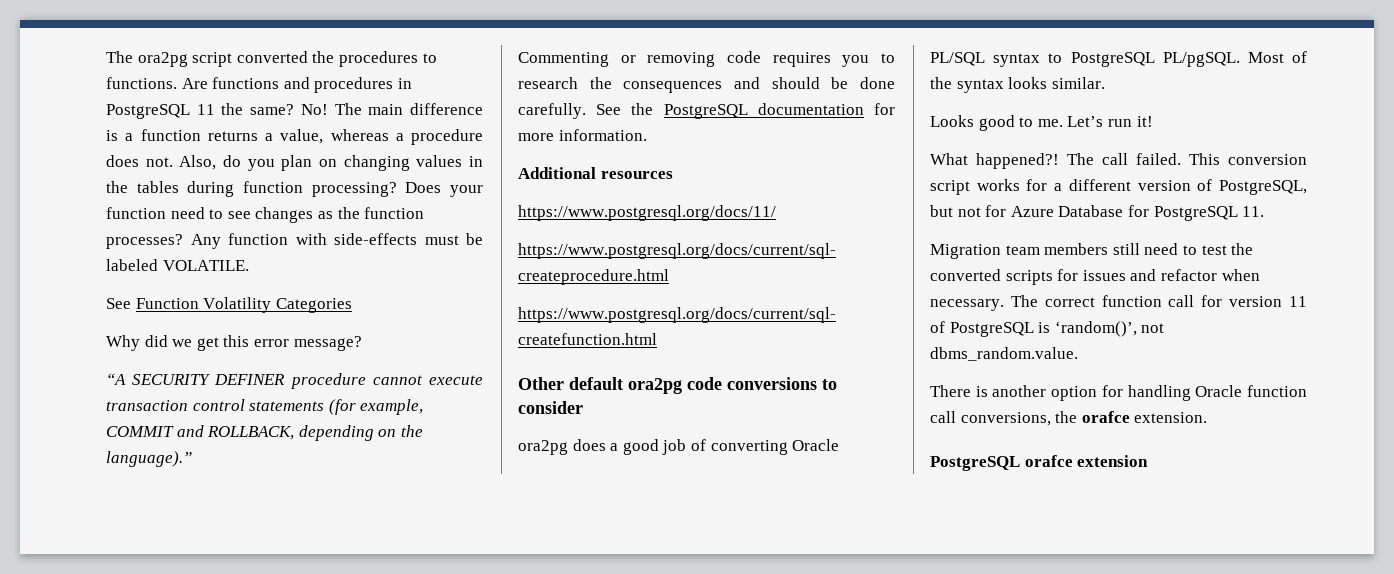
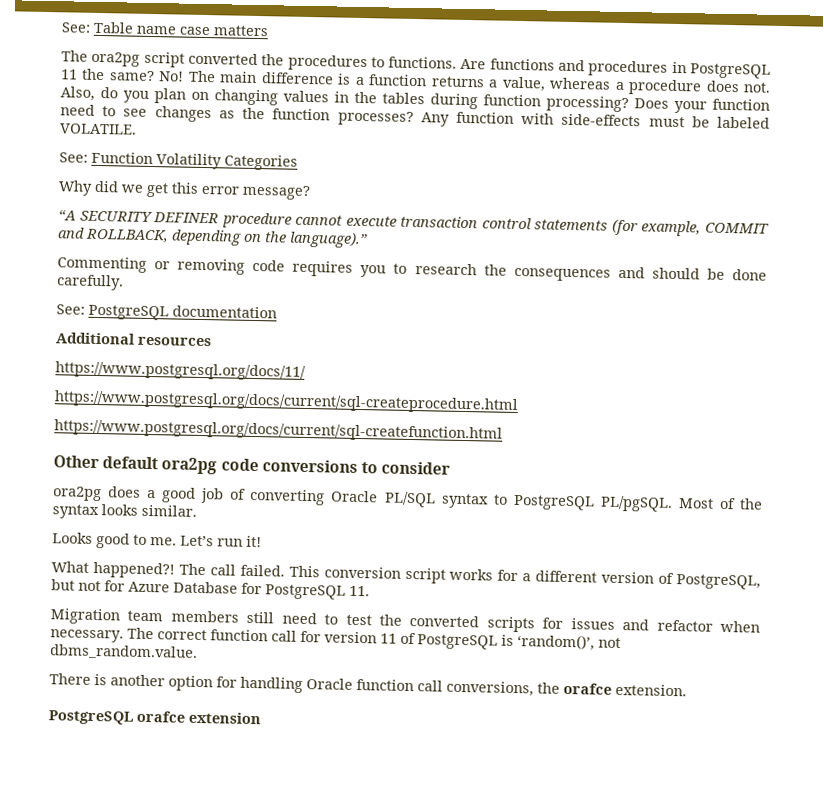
+ See: Table name case matters
- See Function Volatility Categories
+ See: Function Volatility Categories
- Commenting or removing code requires you to research the consequences and should be done carefully. See the PostgreSQL documentation for more information.
+ Commenting or removing code requires you to research the consequences and should be done carefully.
+ See: PostgreSQL documentation

